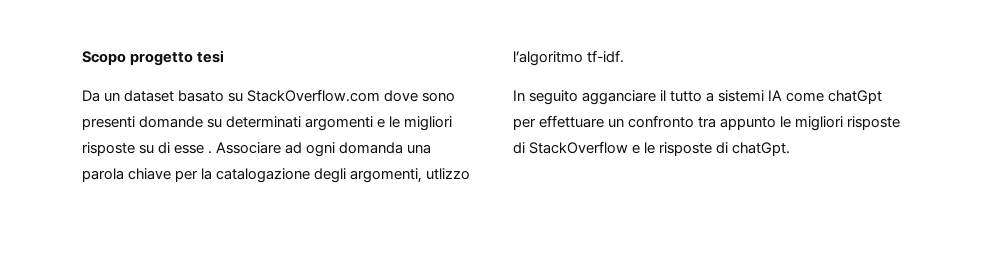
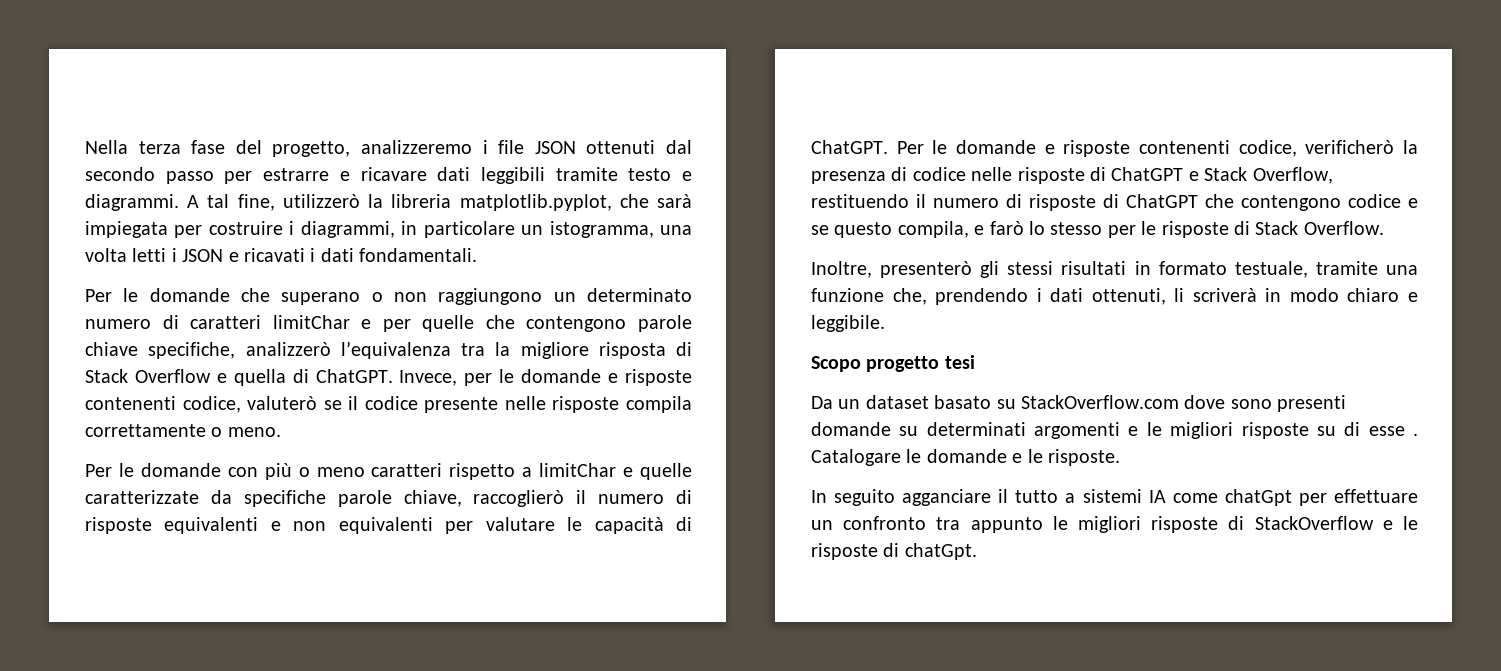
+ Nella terza fase del progetto, analizzeremo i file JSON ottenuti dal secondo passo per estrarre e ricavare dati leggibili tramite testo e diagrammi. A tal fine, utilizzerò la libreria matplotlib.pyplot, che sarà impiegata per costruire i diagrammi, in particolare un istogramma, una volta letti i JSON e ricavati i dati fondamentali.
+ Per le domande che superano o non raggiungono un determinato numero di caratteri limitChar e per quelle che contengono parole chiave specifiche, analizzerò l’equivalenza tra la migliore risposta di Stack Overflow e quella di ChatGPT. Invece, per le domande e risposte contenenti codice, valuterò se il codice presente nelle risposte compila correttamente o meno.
+ Per le domande con più o meno caratteri rispetto a limitChar e quelle caratterizzate da specifiche parole chiave, raccoglierò il numero di risposte equivalenti e non equivalenti per valutare le capacità di ChatGPT. Per le domande e risposte contenenti codice, verificherò la presenza di codice nelle risposte di ChatGPT e Stack Overflow, restituendo il numero di risposte di ChatGPT che contengono codice e se questo compila, e farò lo stesso per le risposte di Stack Overflow.
+ Inoltre, presenterò gli stessi risultati in formato testuale, tramite una funzione che, prendendo i dati ottenuti, li scriverà in modo chiaro e leggibile.
- Associare ad ogni domanda una parola chiave per la catalogazione degli argomenti, utlizzo l’algoritmo tf-idf.
+ Catalogare le domande e le risposte.

